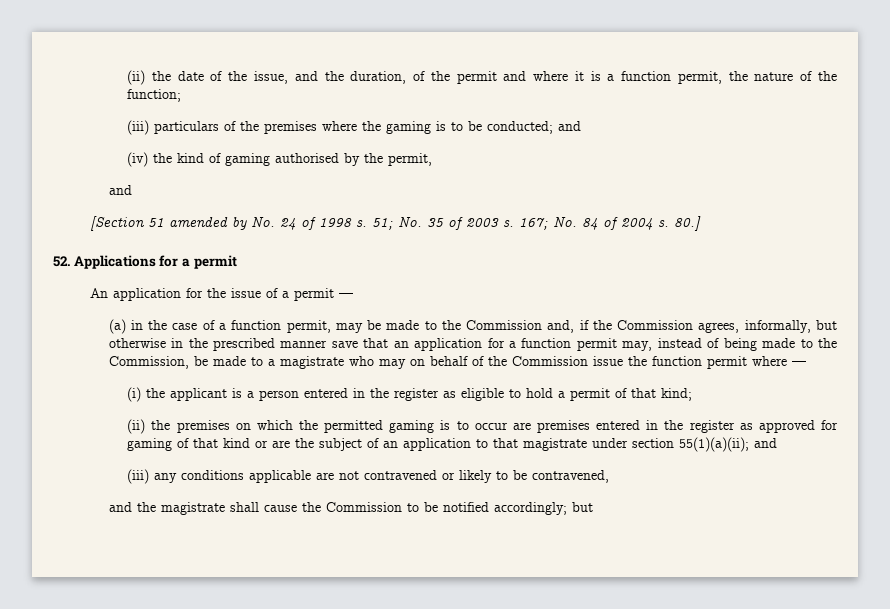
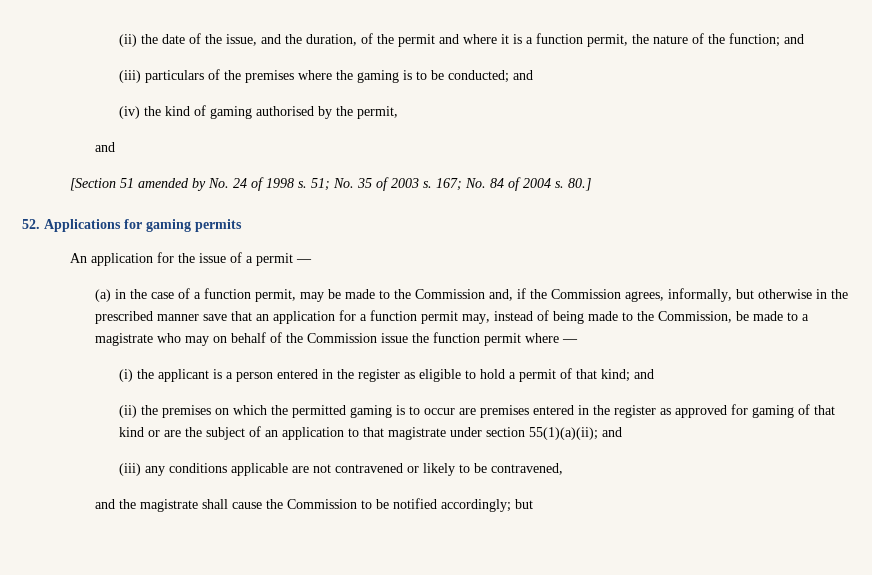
- (ii) the date of the issue, and the duration, of the permit and where it is a function permit, the nature of the function;
+ (ii) the date of the issue, and the duration, of the permit and where it is a function permit, the nature of the function; and
- 52. Applications for a permit
+ 52. Applications for gaming permits
- (i) the applicant is a person entered in the register as eligible to hold a permit of that kind;
+ (i) the applicant is a person entered in the register as eligible to hold a permit of that kind; and

